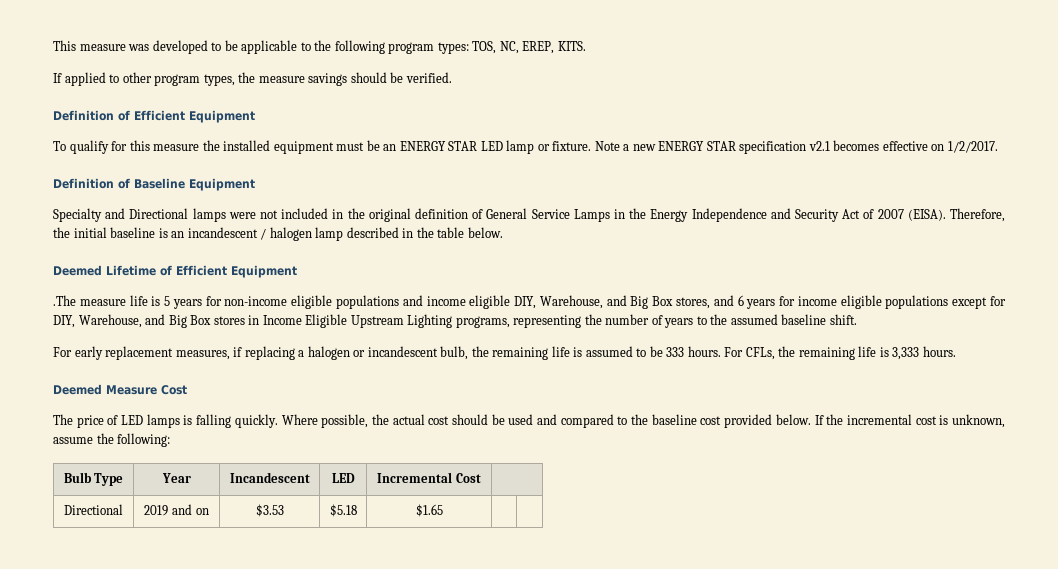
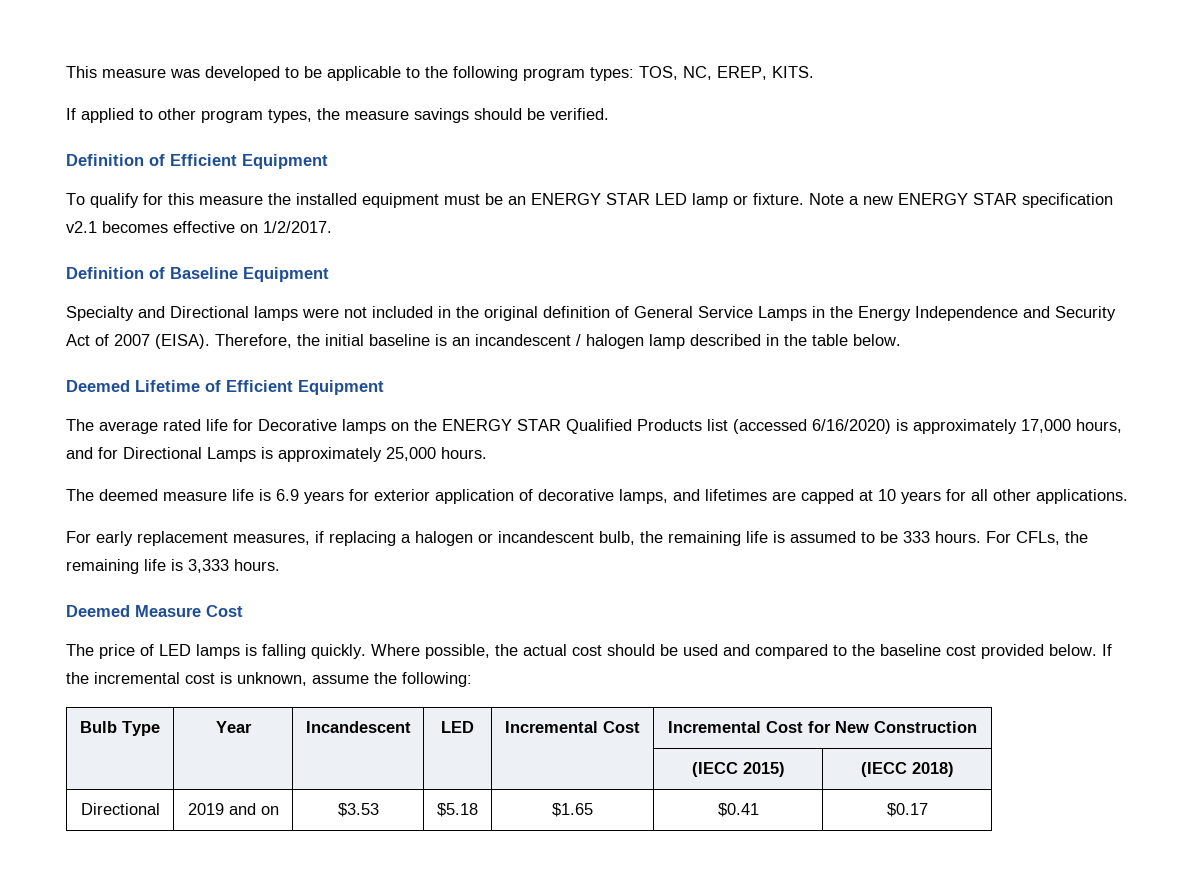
- .The measure life is 5 years for non-income eligible populations and income eligible DIY, Warehouse, and Big Box stores, and 6 years for income eligible populations except for DIY, Warehouse, and Big Box stores in Income Eligible Upstream Lighting programs, representing the number of years to the assumed baseline shift.
+ The average rated life for Decorative lamps on the ENERGY STAR Qualified Products list (accessed 6/16/2020) is approximately 17,000 hours, and for Directional Lamps is approximately 25,000 hours.
+ The deemed measure life is 6.9 years for exterior application of decorative lamps, and lifetimes are capped at 10 years for all other applications.
- Bulb Type | Year | Incandescent | LED | Incremental Cost |
+ Bulb Type | Year | Incandescent | LED | Incremental Cost | Incremental Cost for New Construction
+ | | | | | (IECC 2015) | (IECC 2018)
- Directional | 2019 and on | $3.53 | $5.18 | $1.65 | |
+ Directional | 2019 and on | $3.53 | $5.18 | $1.65 | $0.41 | $0.17

